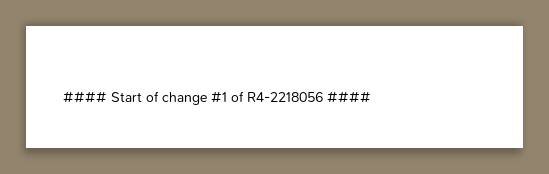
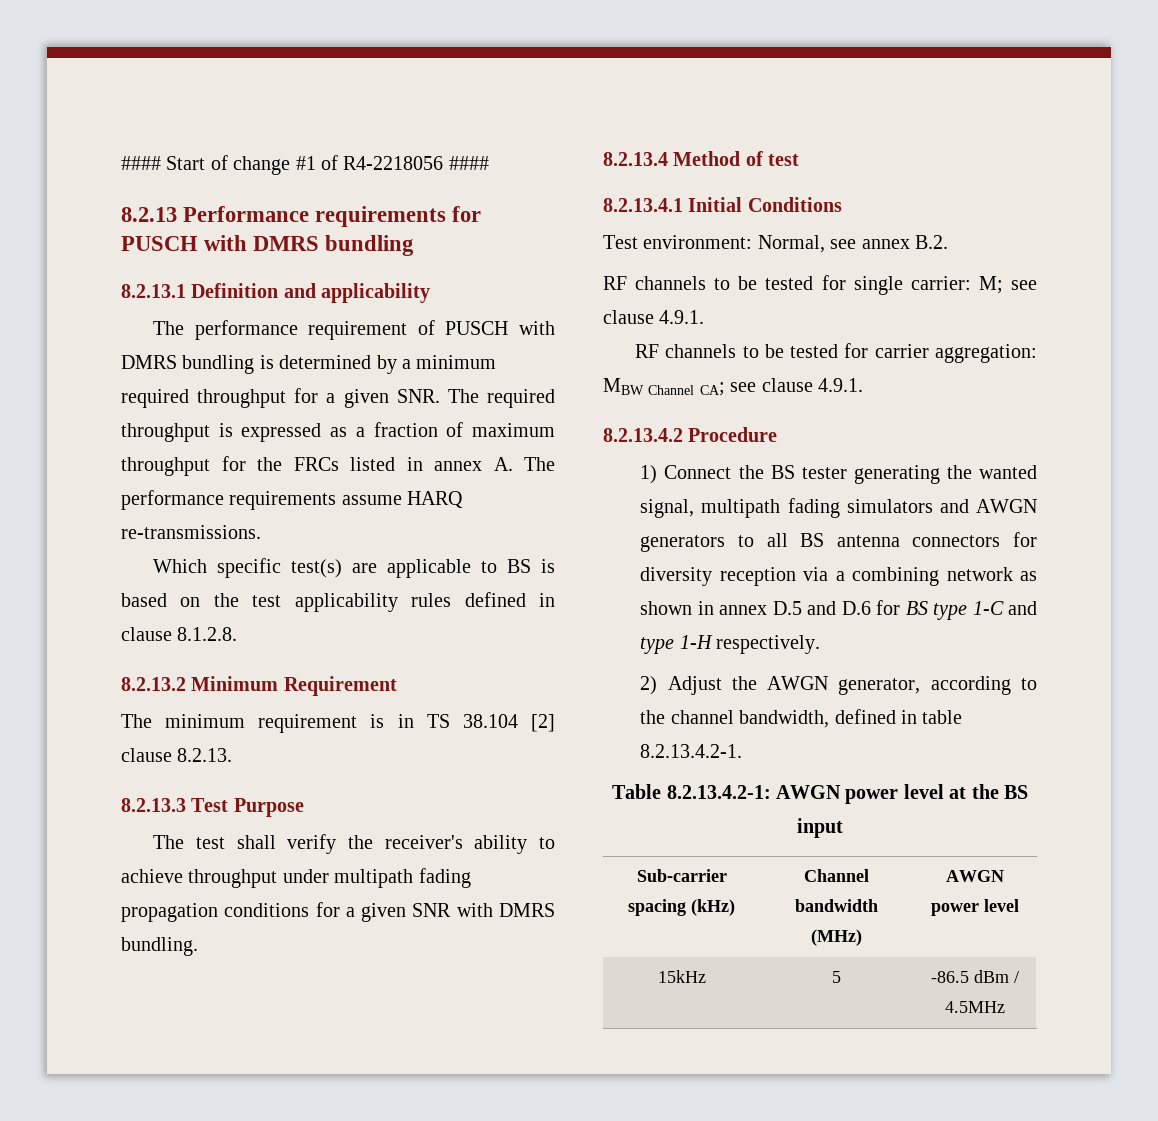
+ 8.2.13 Performance requirements for PUSCH with DMRS bundling
+ 8.2.13.1 Definition and applicability
+ The performance requirement of PUSCH with DMRS bundling is determined by a minimum required throughput for a given SNR. The required throughput is expressed as a fraction of maximum throughput for the FRCs listed in annex A. The performance requirements assume HARQ re-transmissions.
+ Which specific test(s) are applicable to BS is based on the test applicability rules defined in clause 8.1.2.8.
+ 8.2.13.2 Minimum Requirement
+ The minimum requirement is in TS 38.104 [2] clause 8.2.13.
+ 8.2.13.3 Test Purpose
+ The test shall verify the receiver's ability to achieve throughput under multipath fading propagation conditions for a given SNR with DMRS bundling.
+ 8.2.13.4 Method of test
+ 8.2.13.4.1 Initial Conditions
+ Test environment: Normal, see annex B.2.
+ RF channels to be tested for single carrier: M; see clause 4.9.1.
+ RF channels to be tested for carrier aggregation: MBW Channel CA; see clause 4.9.1.
+ 8.2.13.4.2 Procedure
+ 1) Connect the BS tester generating the wanted signal, multipath fading simulators and AWGN generators to all BS antenna connectors for diversity reception via a combining network as shown in annex D.5 and D.6 for BS type 1-C and type 1-H respectively.
+ 2) Adjust the AWGN generator, according to the channel bandwidth, defined in table 8.2.13.4.2-1.
+ Table 8.2.13.4.2-1: AWGN power level at the BS input
+ Sub-carrier spacing (kHz) | Channel bandwidth (MHz) | AWGN power level
+ 15kHz | 5 | -86.5 dBm / 4.5MHz

